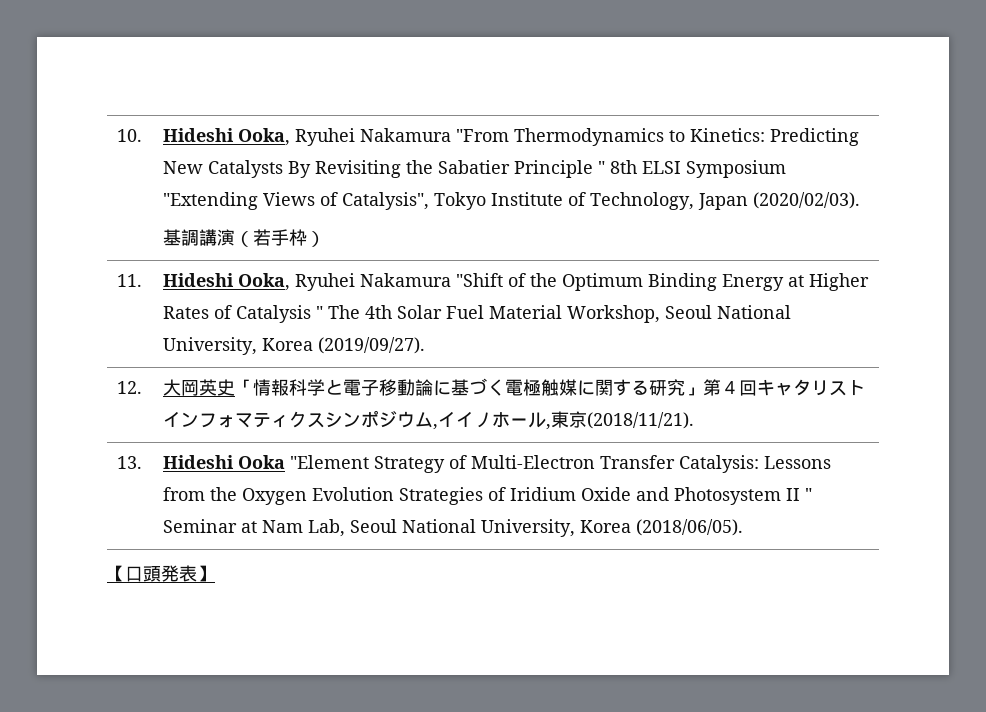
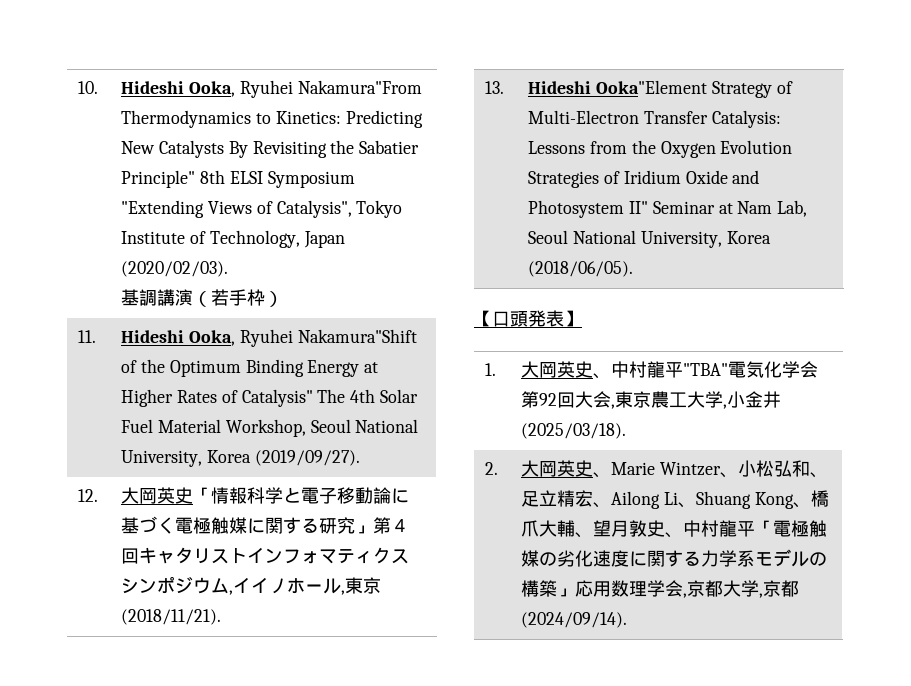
- 10. | Hideshi Ooka, Ryuhei Nakamura "From Thermodynamics to Kinetics: Predicting New Catalysts By Revisiting the Sabatier Principle " 8th ELSI Symposium "Extending Views of Catalysis", Tokyo Institute of Technology, Japan (2020/02/03).
+ 10. | Hideshi Ooka, Ryuhei Nakamura"From Thermodynamics to Kinetics: Predicting New Catalysts By Revisiting the Sabatier Principle" 8th ELSI Symposium "Extending Views of Catalysis", Tokyo Institute of Technology, Japan (2020/02/03).
- 11. | Hideshi Ooka, Ryuhei Nakamura "Shift of the Optimum Binding Energy at Higher Rates of Catalysis " The 4th Solar Fuel Material Workshop, Seoul National University, Korea (2019/09/27).
+ 11. | Hideshi Ooka, Ryuhei Nakamura"Shift of the Optimum Binding Energy at Higher Rates of Catalysis" The 4th Solar Fuel Material Workshop, Seoul National University, Korea (2019/09/27).
- 13. | Hideshi Ooka "Element Strategy of Multi-Electron Transfer Catalysis: Lessons from the Oxygen Evolution Strategies of Iridium Oxide and Photosystem II " Seminar at Nam Lab, Seoul National University, Korea (2018/06/05).
+ 13. | Hideshi Ooka"Element Strategy of Multi-Electron Transfer Catalysis: Lessons from the Oxygen Evolution Strategies of Iridium Oxide and Photosystem II" Seminar at Nam Lab, Seoul National University, Korea (2018/06/05).
+ 1. | 大岡英史、中村龍平"TBA"電気化学会第92回大会,東京農工大学,小金井(2025/03/18).
+ 2. | 大岡英史、Marie Wintzer、小松弘和、足立精宏、Ailong Li、Shuang Kong、橋爪大輔、望月敦史、中村龍平「電極触媒の劣化速度に関する力学系モデルの構築」応用数理学会,京都大学,京都(2024/09/14).

